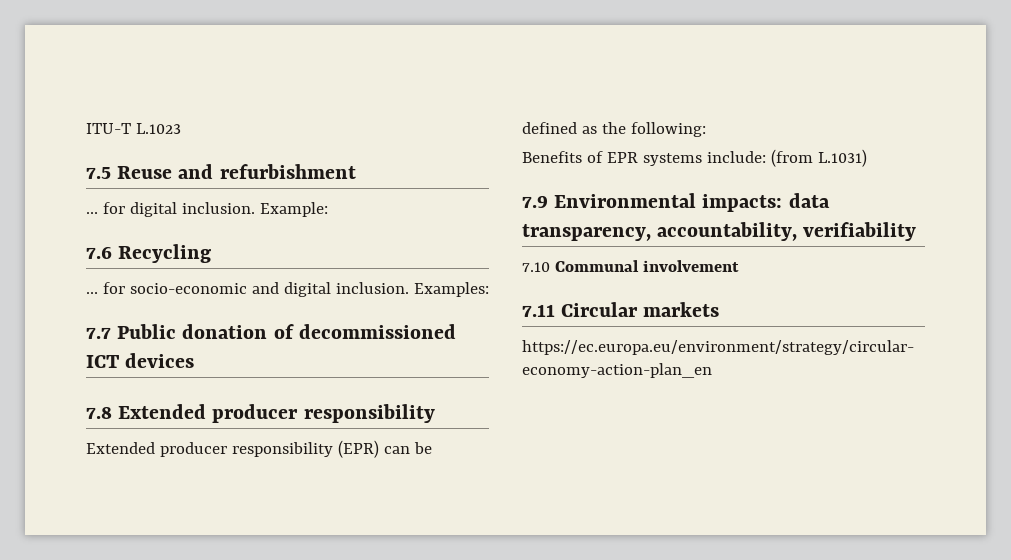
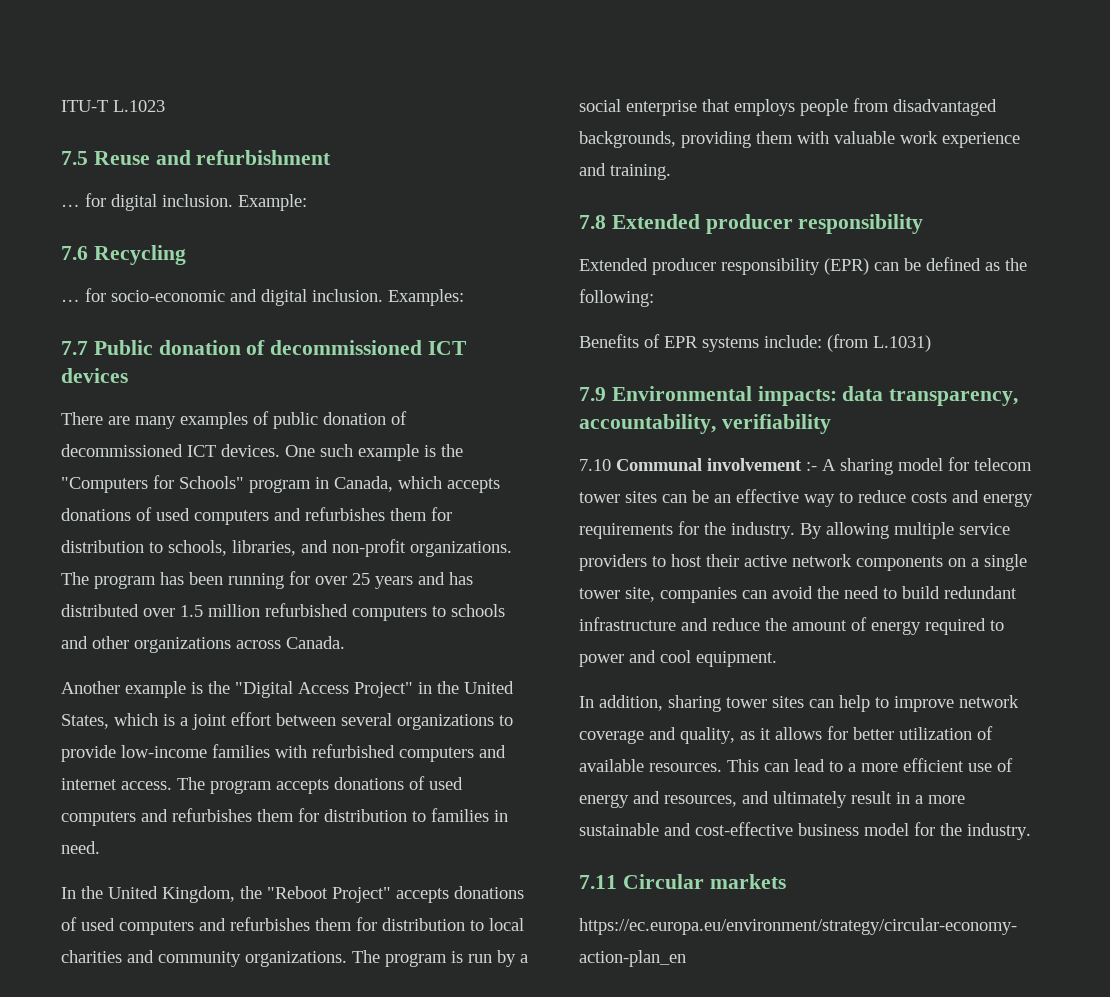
+ There are many examples of public donation of decommissioned ICT devices. One such example is the "Computers for Schools" program in Canada, which accepts donations of used computers and refurbishes them for distribution to schools, libraries, and non-profit organizations. The program has been running for over 25 years and has distributed over 1.5 million refurbished computers to schools and other organizations across Canada.
+ Another example is the "Digital Access Project" in the United States, which is a joint effort between several organizations to provide low-income families with refurbished computers and internet access. The program accepts donations of used computers and refurbishes them for distribution to families in need.
+ In the United Kingdom, the "Reboot Project" accepts donations of used computers and refurbishes them for distribution to local charities and community organizations. The program is run by a social enterprise that employs people from disadvantaged backgrounds, providing them with valuable work experience and training.
- 7.10 Communal involvement
+ 7.10 Communal involvement :- A sharing model for telecom tower sites can be an effective way to reduce costs and energy requirements for the industry. By allowing multiple service providers to host their active network components on a single tower site, companies can avoid the need to build redundant infrastructure and reduce the amount of energy required to power and cool equipment.
+ In addition, sharing tower sites can help to improve network coverage and quality, as it allows for better utilization of available resources. This can lead to a more efficient use of energy and resources, and ultimately result in a more sustainable and cost-effective business model for the industry.

